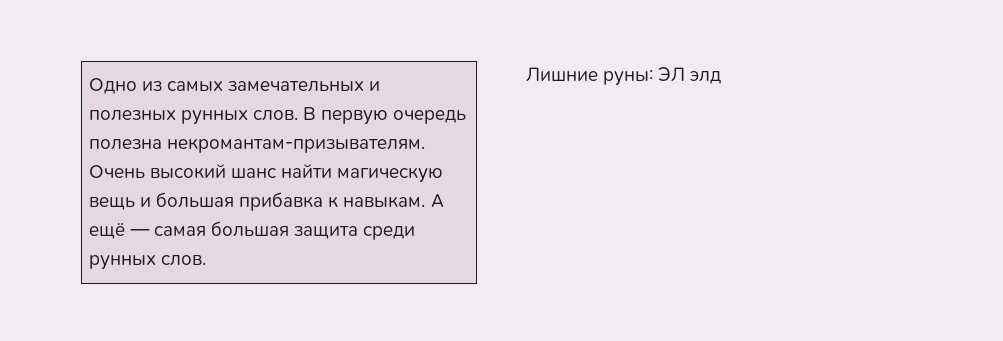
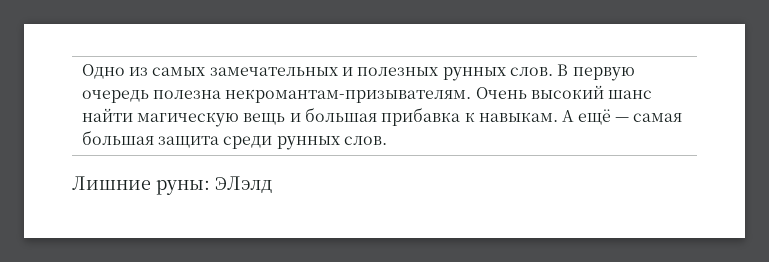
- Лишние руны: ЭЛ элд
+ Лишние руны: ЭЛэлд

